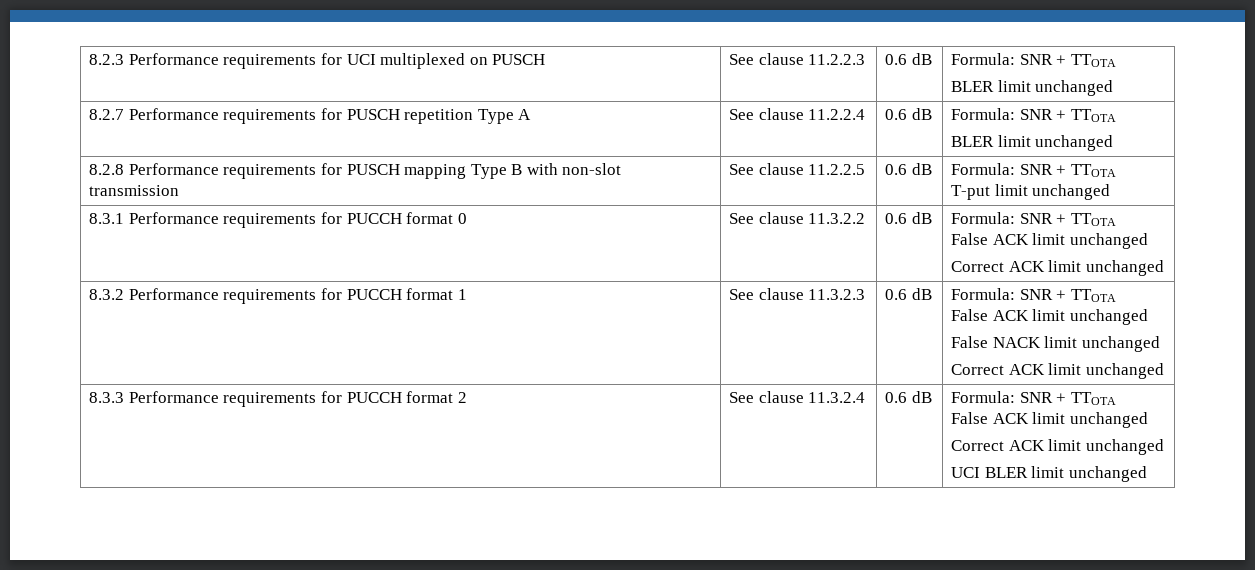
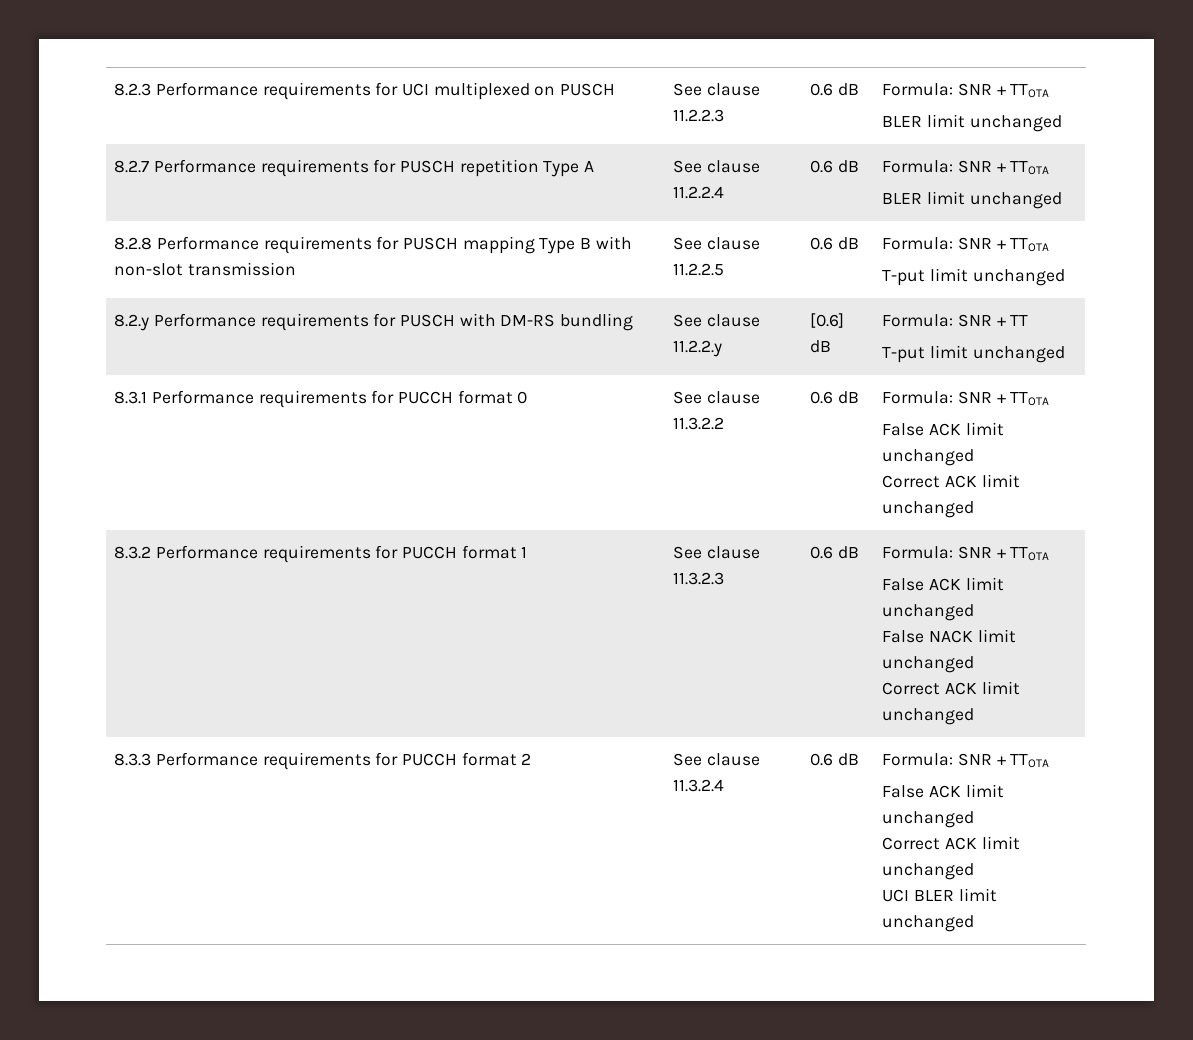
+ 8.2.y Performance requirements for PUSCH with DM-RS bundling | See clause 11.2.2.y | [0.6] dB | Formula: SNR + TT
+ T-put limit unchanged

